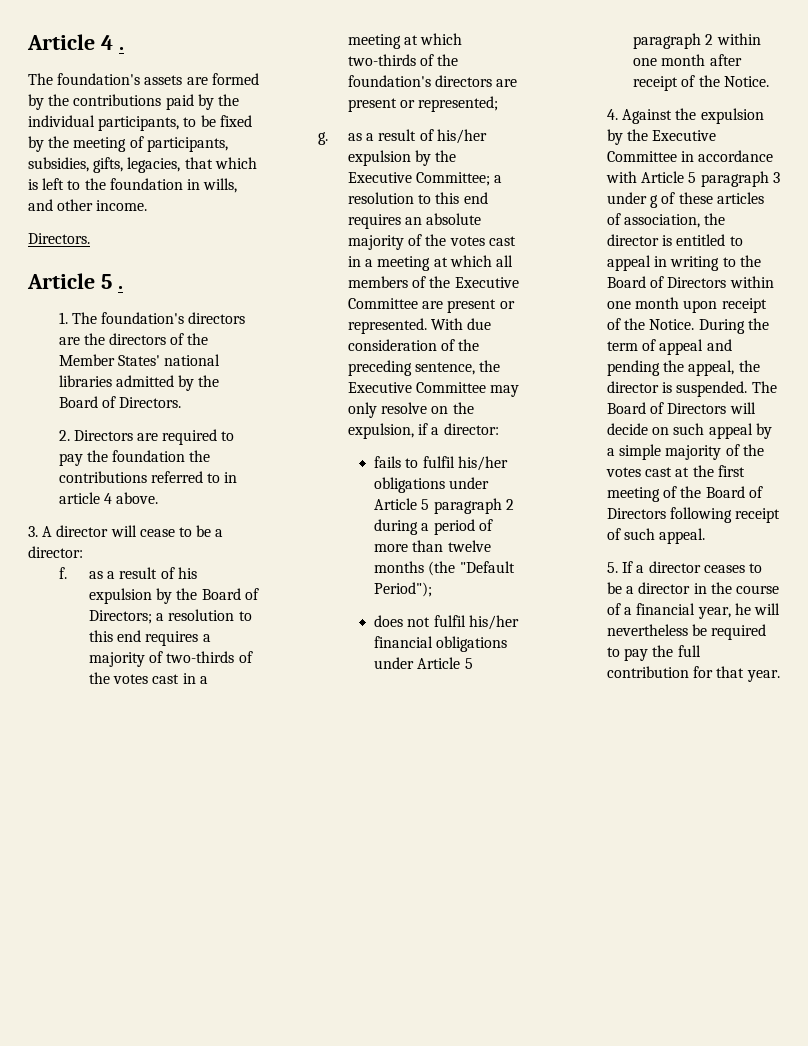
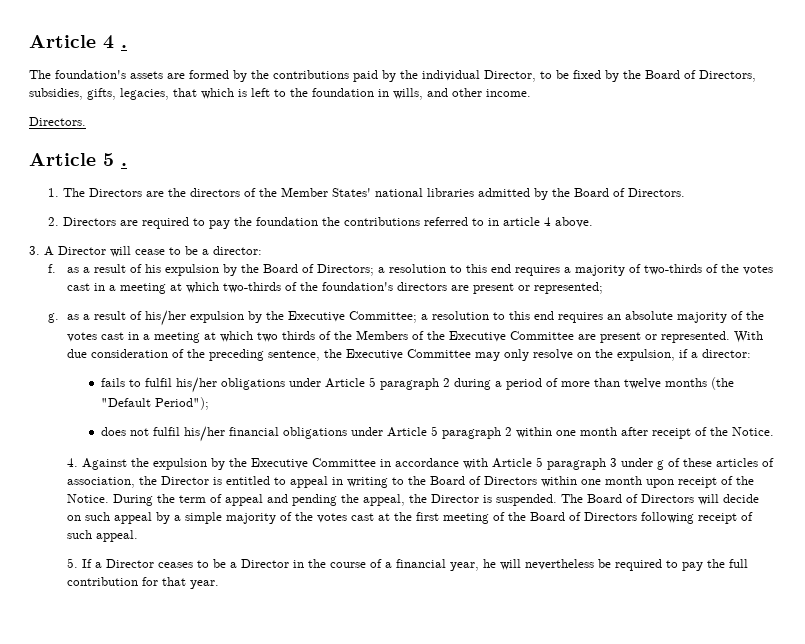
- The foundation's assets are formed by the contributions paid by the individual participants, to be fixed by the meeting of participants, subsidies, gifts, legacies, that which is left to the foundation in wills, and other income.
+ The foundation's assets are formed by the contributions paid by the individual Director, to be fixed by the Board of Directors, subsidies, gifts, legacies, that which is left to the foundation in wills, and other income.
- 1. The foundation's directors are the directors of the Member States' national libraries admitted by the Board of Directors.
+ 1. The Directors are the directors of the Member States' national libraries admitted by the Board of Directors.
- 3. A director will cease to be a director:
+ 3. A Director will cease to be a director:
- g. as a result of his/her expulsion by the Executive Committee; a resolution to this end requires an absolute majority of the votes cast in a meeting at which all members of the Executive Committee are present or represented.
+ g. as a result of his/her expulsion by the Executive Committee; a resolution to this end requires an absolute majority of the votes cast in a meeting at which two thirds of the Members of the Executive Committee are present or represented.
- 4. Against the expulsion by the Executive Committee in accordance with Article 5 paragraph 3 under g of these articles of association, the director is entitled to appeal in writing to the Board of Directors within one month upon receipt of the Notice.
+ 4. Against the expulsion by the Executive Committee in accordance with Article 5 paragraph 3 under g of these articles of association, the Director is entitled to appeal in writing to the Board of Directors within one month upon receipt of the Notice.
- During the term of appeal and pending the appeal, the director is suspended.
+ During the term of appeal and pending the appeal, the Director is suspended.
- 5. If a director ceases to be a director in the course of a financial year, he will nevertheless be required to pay the full contribution for that year.
+ 5. If a Director ceases to be a Director in the course of a financial year, he will nevertheless be required to pay the full contribution for that year.

